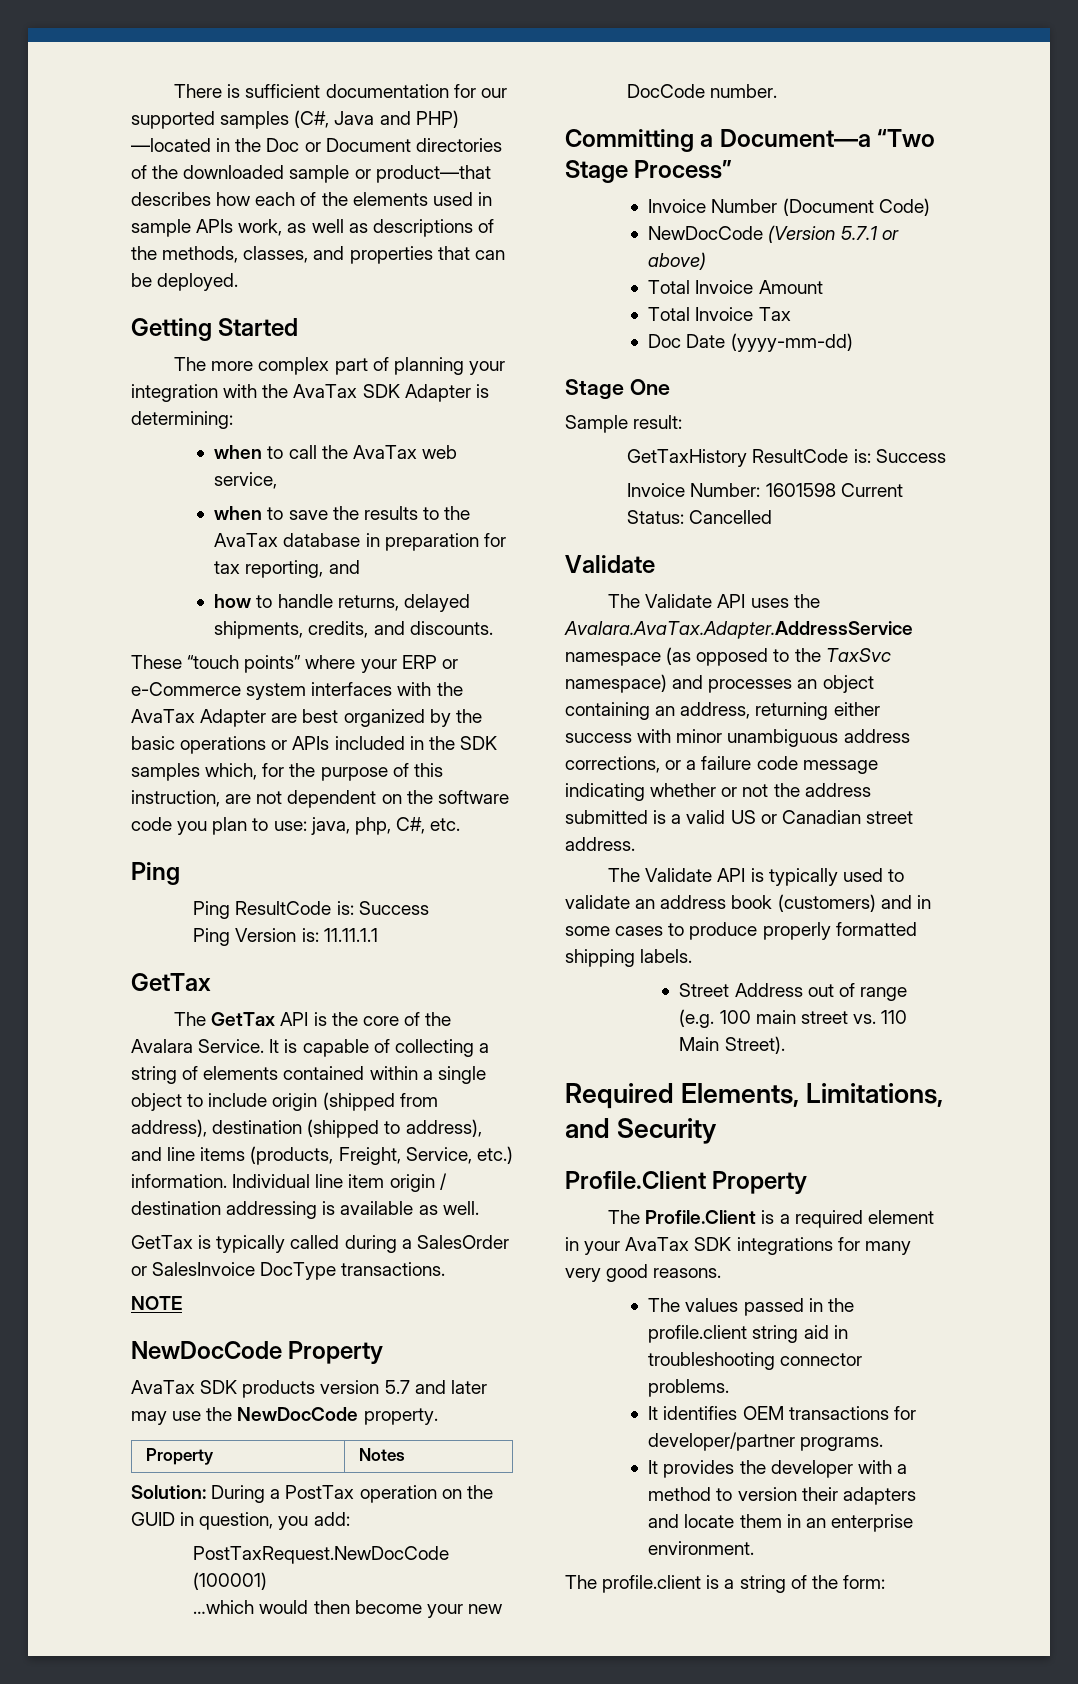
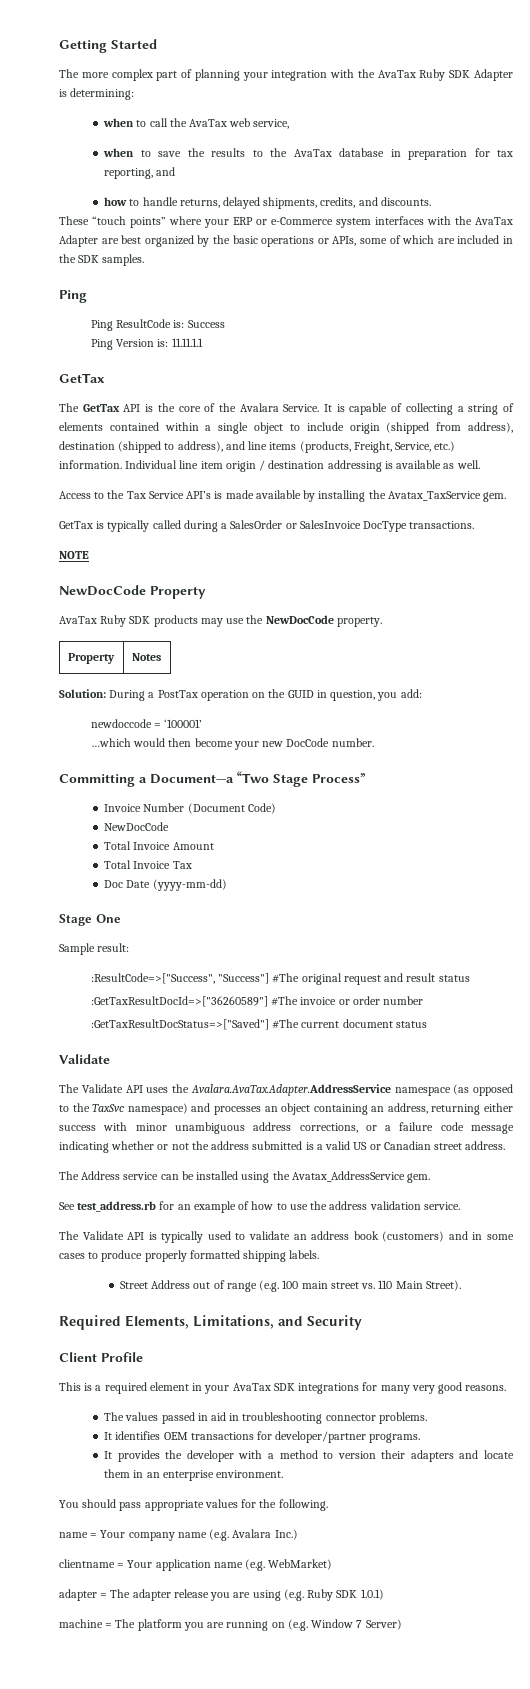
- There is sufficient documentation for our supported samples (C#, Java and PHP) —located in the Doc or Document directories of the downloaded sample or product—that describes how each of the elements used in sample APIs work, as well as descriptions of the methods, classes, and properties that can be deployed.
- The more complex part of planning your integration with the AvaTax SDK Adapter is determining:
+ The more complex part of planning your integration with the AvaTax Ruby SDK Adapter is determining:
- These “touch points” where your ERP or e-Commerce system interfaces with the AvaTax Adapter are best organized by the basic operations or APIs included in the SDK samples which, for the purpose of this instruction, are not dependent on the software code you plan to use: java, php, C#, etc.
+ These “touch points” where your ERP or e-Commerce system interfaces with the AvaTax Adapter are best organized by the basic operations or APIs, some of which are included in the SDK samples.
+ Access to the Tax Service API’s is made available by installing the Avatax_TaxService gem.
- AvaTax SDK products version 5.7 and later may use the NewDocCode property.
+ AvaTax Ruby SDK products may use the NewDocCode property.
- PostTaxRequest.NewDocCode (100001)
+ newdoccode = ‘100001’
  Invoice Number (Document Code)
- NewDocCode (Version 5.7.1 or above)
+ NewDocCode
- GetTaxHistory ResultCode is: Success
- Invoice Number: 1601598 Current Status: Cancelled
+ :ResultCode=>["Success", "Success"] #The original request and result status
+ :GetTaxResultDocId=>["36260589"] #The invoice or order number
+ :GetTaxResultDocStatus=>["Saved"] #The current document status
+ The Address service can be installed using the Avatax_AddressService gem.
+ See test_address.rb for an example of how to use the address validation service.
- Profile.Client Property
- The Profile.Client is a required element in your AvaTax SDK integrations for many very good reasons.
+ Client Profile
+ This is a required element in your AvaTax SDK integrations for many very good reasons.
- The values passed in the profile.client string aid in troubleshooting connector problems.
+ The values passed in aid in troubleshooting connector problems.
- The profile.client is a string of the form:
+ You should pass appropriate values for the following.
+ name = Your company name (e.g. Avalara Inc.)
+ clientname = Your application name (e.g. WebMarket)
+ adapter = The adapter release you are using (e.g. Ruby SDK 1.0.1)
+ machine = The platform you are running on (e.g. Window 7 Server)

